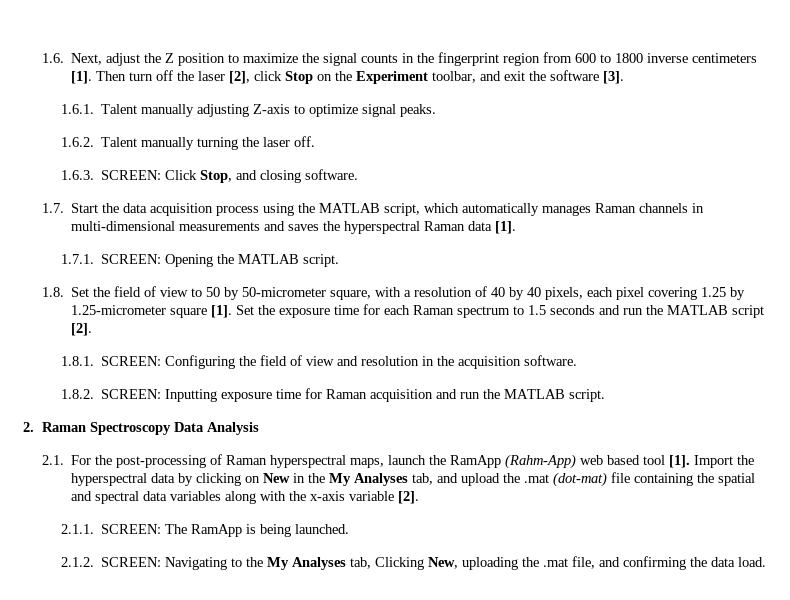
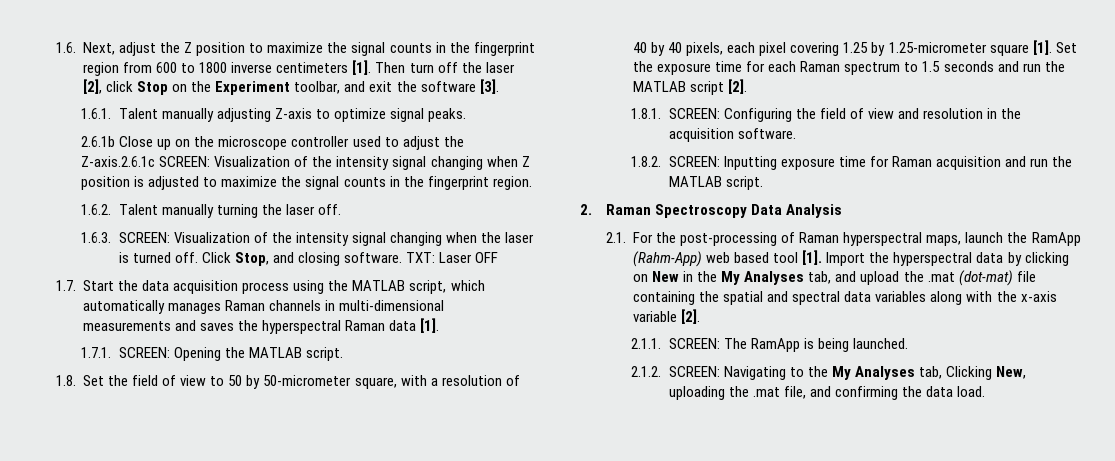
+ 2.6.1b Close up on the microscope controller used to adjust the Z-axis.2.6.1c SCREEN: Visualization of the intensity signal changing when Z position is adjusted to maximize the signal counts in the fingerprint region.
- 1.6.3. SCREEN: Click Stop, and closing software.
+ 1.6.3. SCREEN: Visualization of the intensity signal changing when the laser is turned off. Click Stop, and closing software. TXT: Laser OFF

